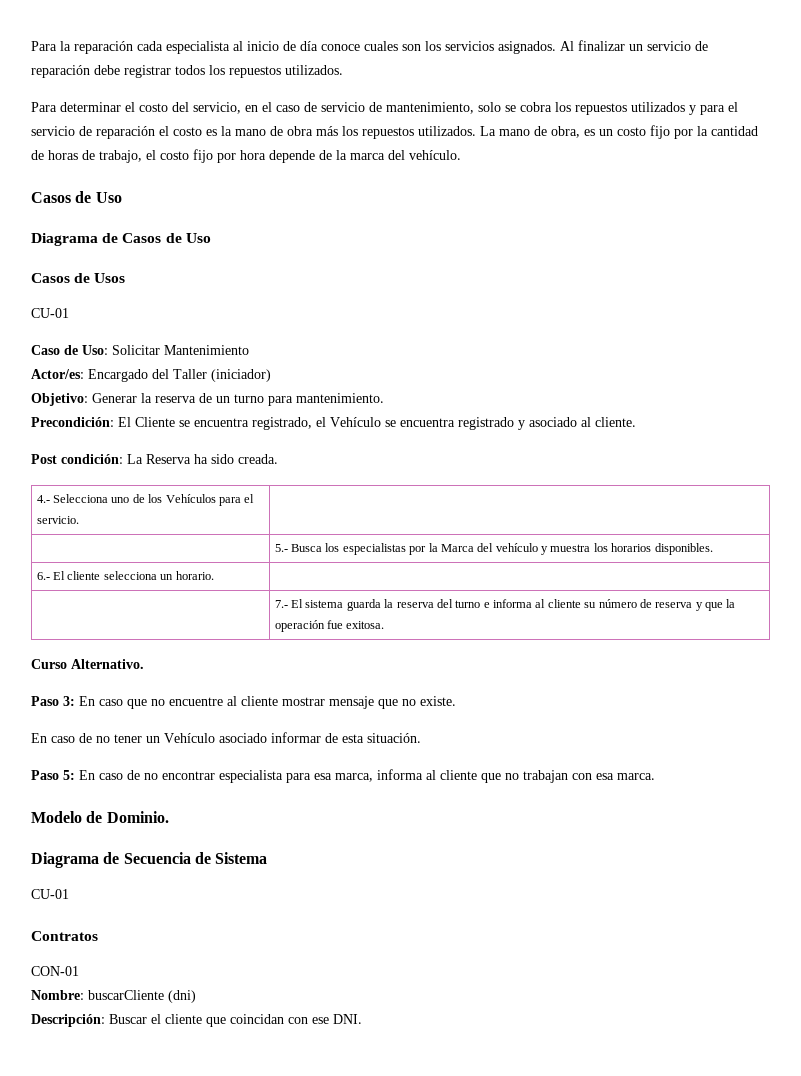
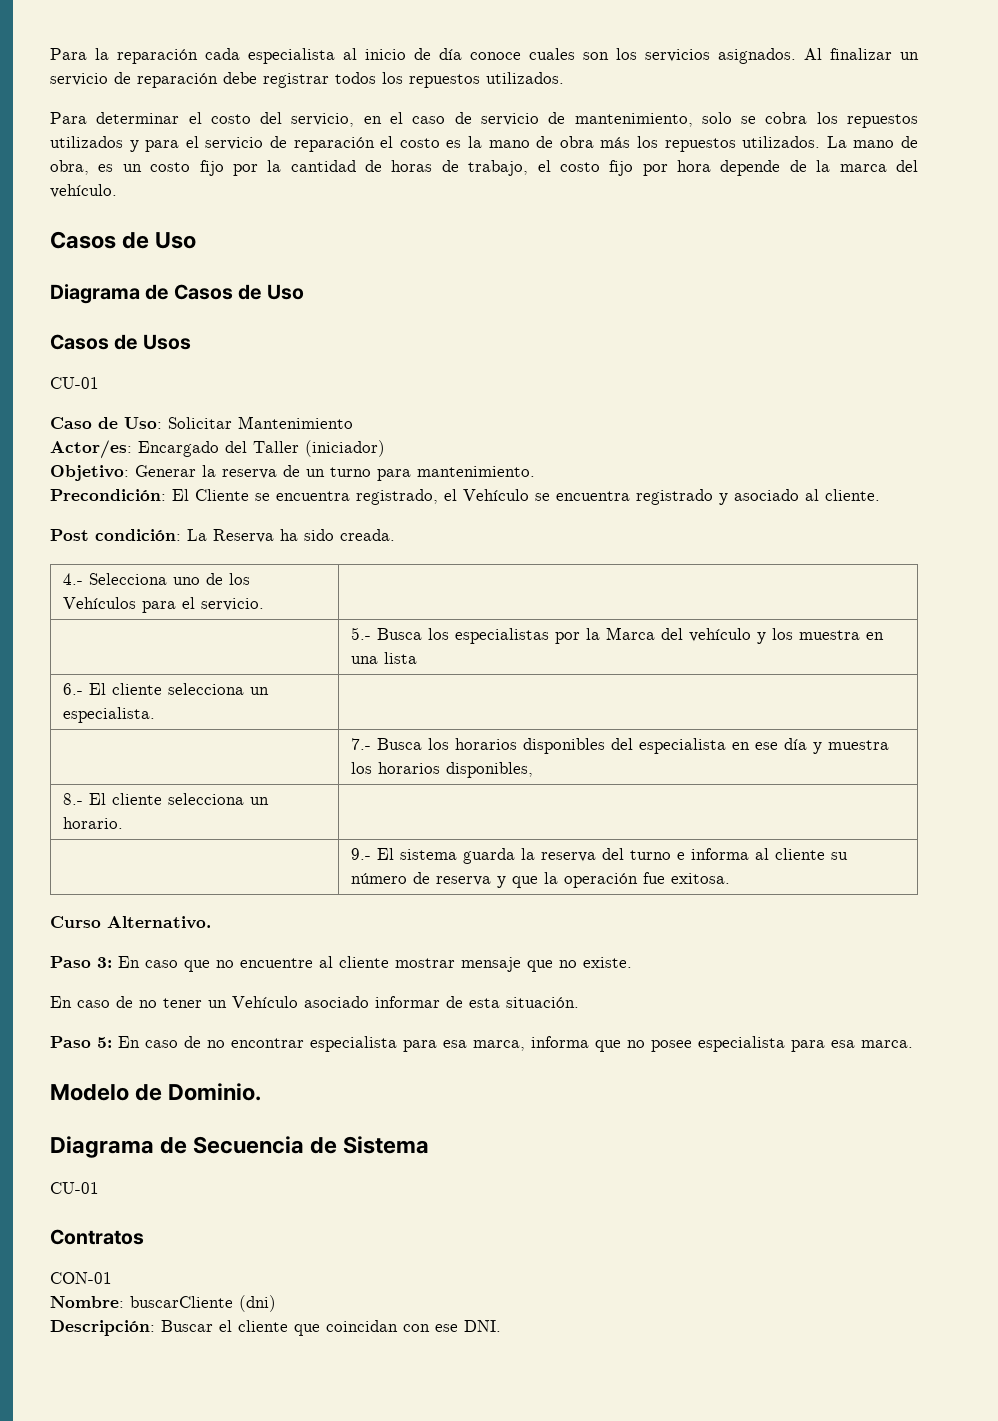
- | 5.- Busca los especialistas por la Marca del vehículo y muestra los horarios disponibles.
- 6.- El cliente selecciona un horario. |
+ | 5.- Busca los especialistas por la Marca del vehículo y los muestra en una lista
+ 6.- El cliente selecciona un especialista. |
+ | 7.- Busca los horarios disponibles del especialista en ese día y muestra los horarios disponibles,
+ 8.- El cliente selecciona un horario. |
- | 7.- El sistema guarda la reserva del turno e informa al cliente su número de reserva y que la operación fue exitosa.
+ | 9.- El sistema guarda la reserva del turno e informa al cliente su número de reserva y que la operación fue exitosa.
- Paso 5: En caso de no encontrar especialista para esa marca, informa al cliente que no trabajan con esa marca.
+ Paso 5: En caso de no encontrar especialista para esa marca, informa que no posee especialista para esa marca.

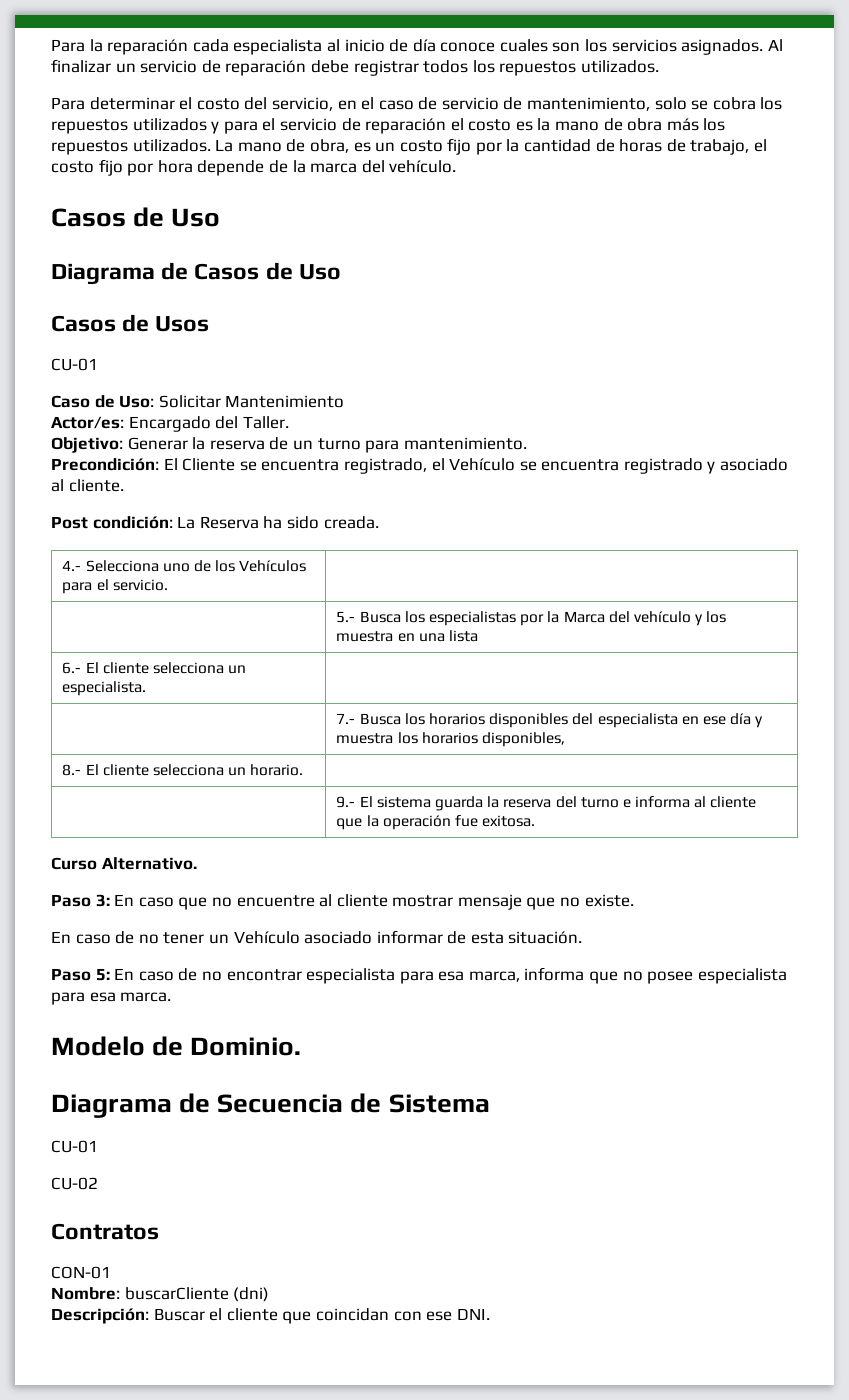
- Actor/es: Encargado del Taller (iniciador)
+ Actor/es: Encargado del Taller.
- | 9.- El sistema guarda la reserva del turno e informa al cliente su número de reserva y que la operación fue exitosa.
+ | 9.- El sistema guarda la reserva del turno e informa al cliente que la operación fue exitosa.
+ CU-02

